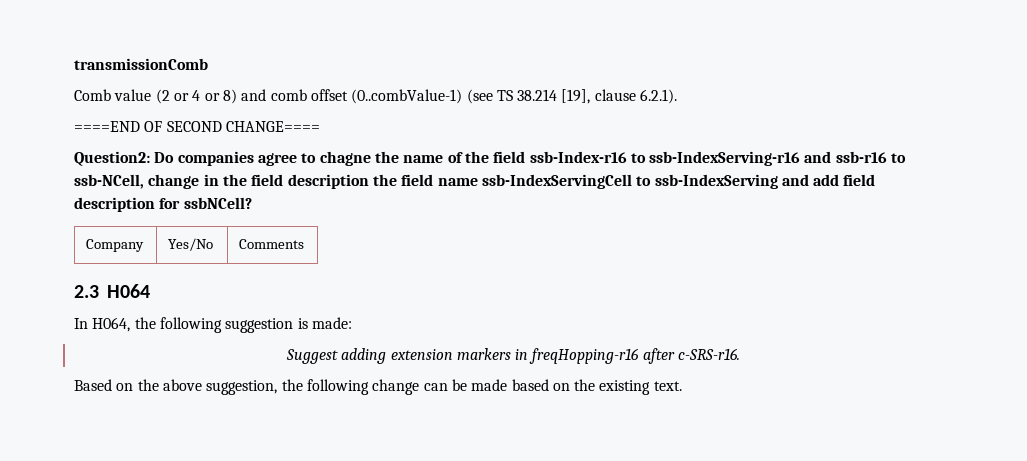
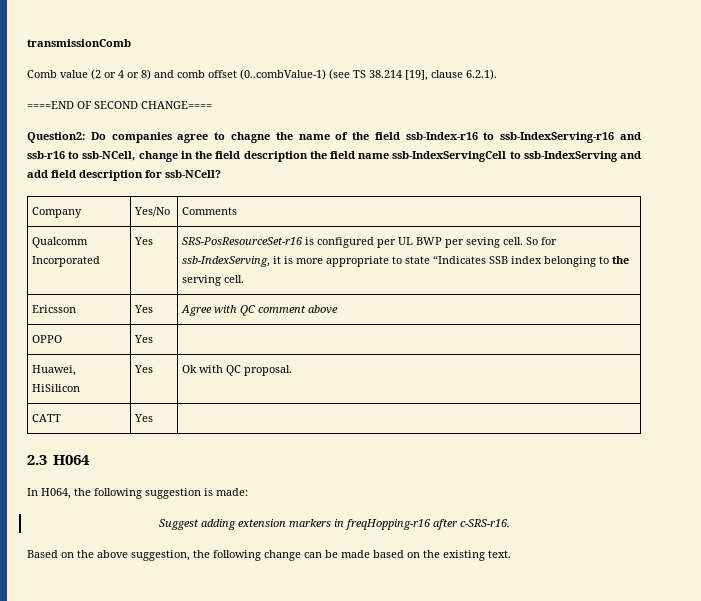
- Question2: Do companies agree to chagne the name of the field ssb-Index-r16 to ssb-IndexServing-r16 and ssb-r16 to ssb-NCell, change in the field description the field name ssb-IndexServingCell to ssb-IndexServing and add field description for ssbNCell?
+ Question2: Do companies agree to chagne the name of the field ssb-Index-r16 to ssb-IndexServing-r16 and ssb-r16 to ssb-NCell, change in the field description the field name ssb-IndexServingCell to ssb-IndexServing and add field description for ssb-NCell?
+ Qualcomm Incorporated | Yes | SRS-PosResourceSet-r16 is configured per UL BWP per seving cell. So for ssb-IndexServing, it is more appropriate to state “Indicates SSB index belonging to the serving cell.
+ Ericsson | Yes | Agree with QC comment above
+ OPPO | Yes |
+ Huawei, HiSilicon | Yes | Ok with QC proposal.
+ CATT | Yes |

